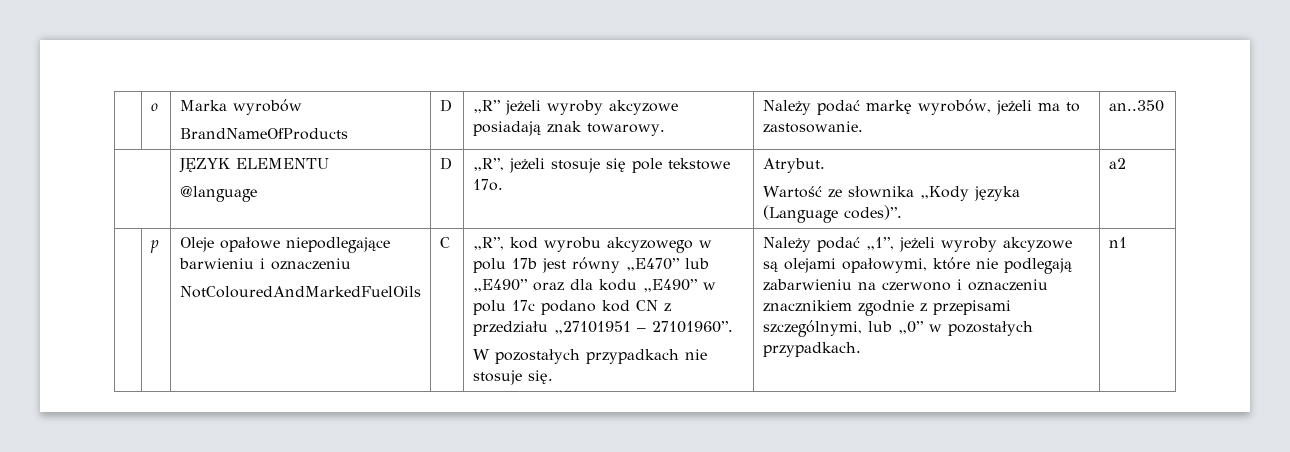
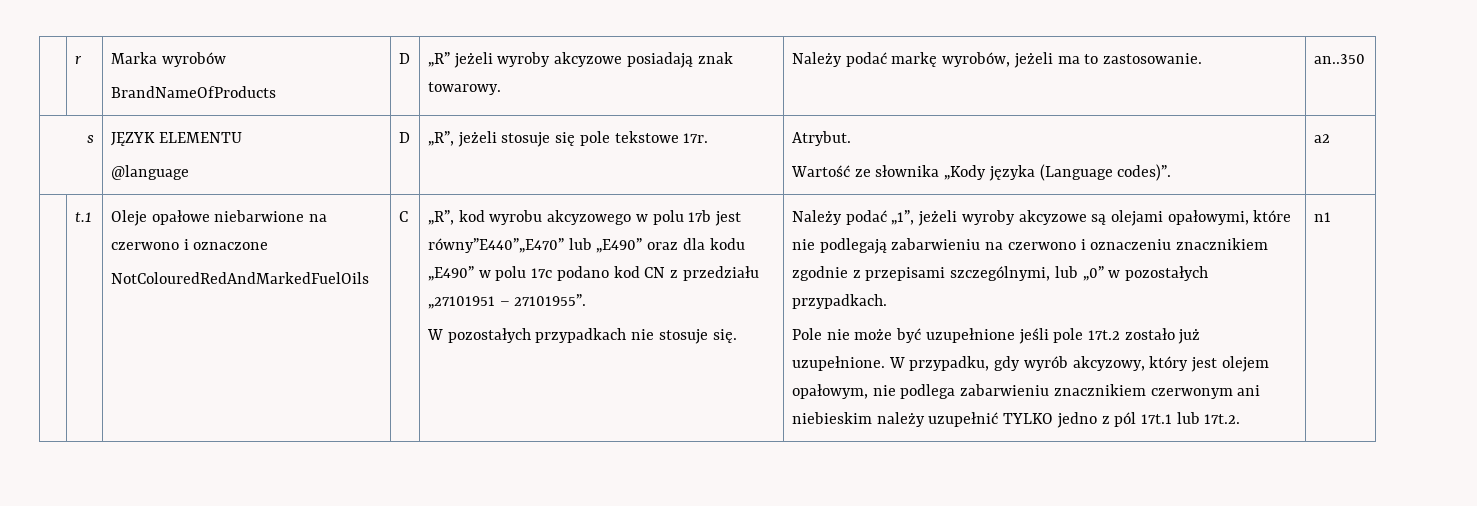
- | o | Marka wyrobów
+ | r | Marka wyrobów
- | JĘZYK ELEMENTU
- @language | D | „R”, jeżeli stosuje się pole tekstowe 17o. | Atrybut.
+ s | JĘZYK ELEMENTU
+ @language | D | „R”, jeżeli stosuje się pole tekstowe 17r. | Atrybut.
- p
+ t.1
- Oleje opałowe niepodlegające barwieniu i oznaczeniu
- NotColouredAndMarkedFuelOils
+ Oleje opałowe niebarwione na czerwono i oznaczone
+ NotColouredRedAndMarkedFuelOils
- „R”, kod wyrobu akcyzowego w polu 17b jest równy „E470” lub „E490” oraz dla kodu „E490” w polu 17c podano kod CN z przedziału „27101951 – 27101960”.
+ „R”, kod wyrobu akcyzowego w polu 17b jest równy”E440”„E470” lub „E490” oraz dla kodu „E490” w polu 17c podano kod CN z przedziału „27101951 – 27101955”.
+ Pole nie może być uzupełnione jeśli pole 17t.2 zostało już uzupełnione. W przypadku, gdy wyrób akcyzowy, który jest olejem opałowym, nie podlega zabarwieniu znacznikiem czerwonym ani niebieskim należy uzupełnić TYLKO jedno z pól 17t.1 lub 17t.2.

